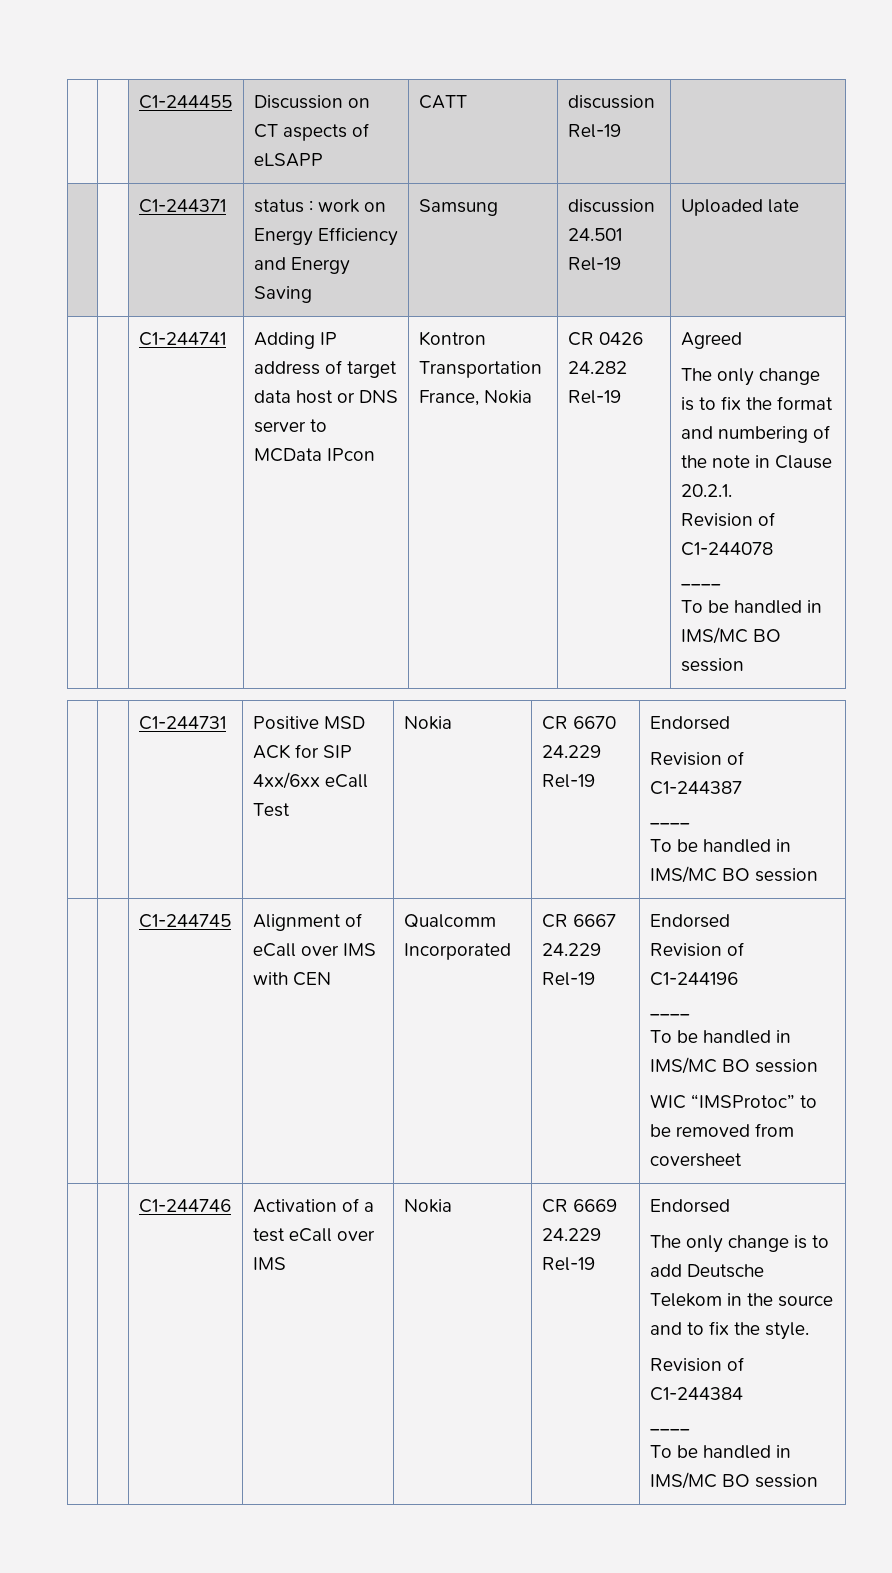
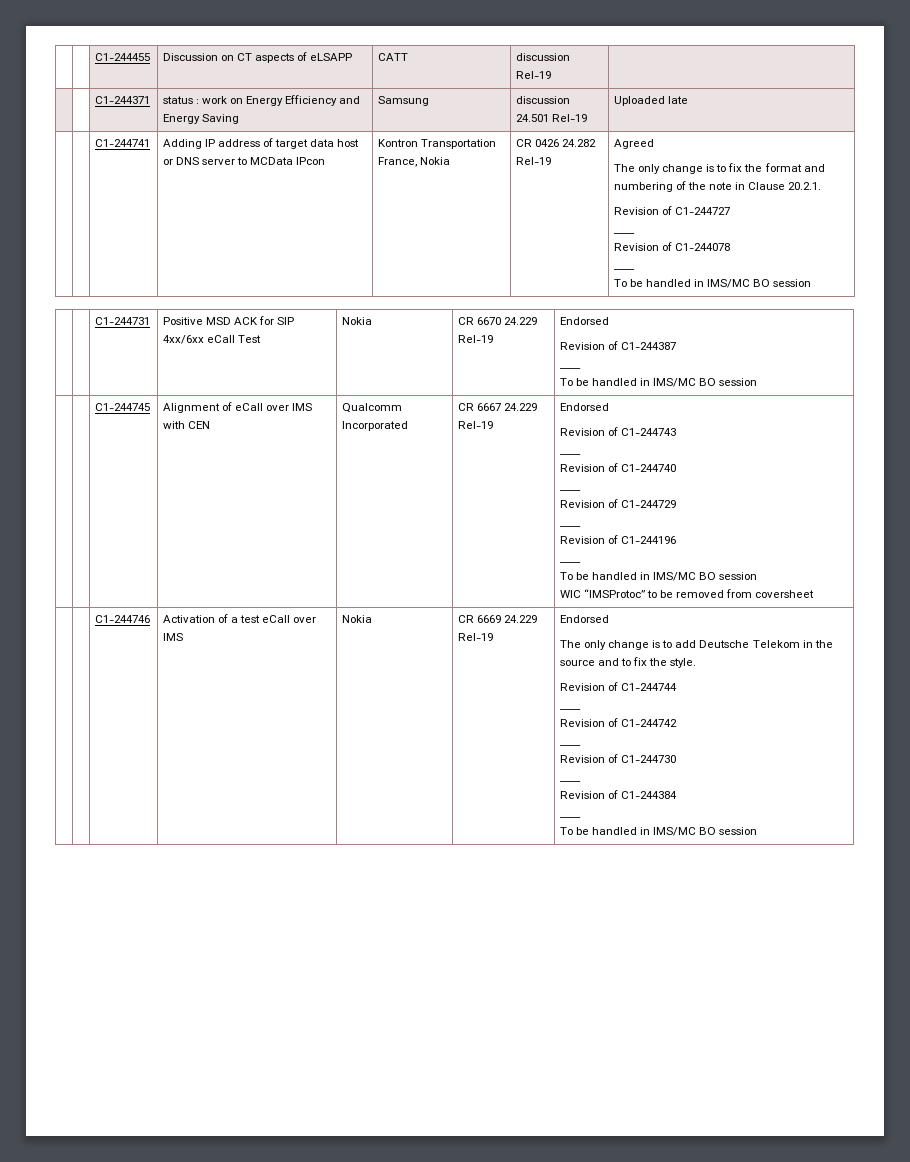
+ Revision of C1-244727
+ ____
+ Revision of C1-244743
+ ____
+ Revision of C1-244740
+ ____
+ Revision of C1-244729
+ ____
+ Revision of C1-244744
+ ____
+ Revision of C1-244742
+ ____
+ Revision of C1-244730
+ ____

